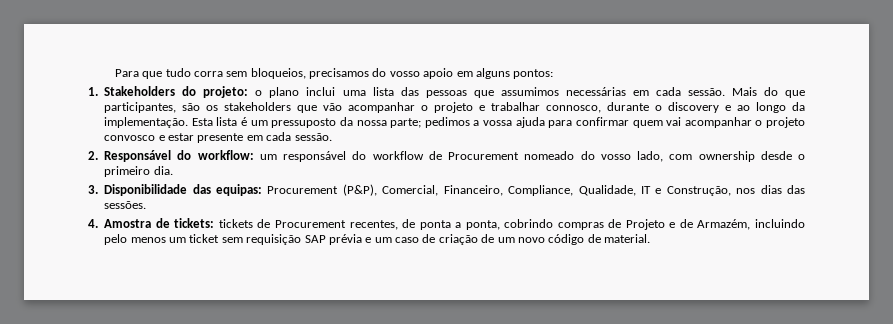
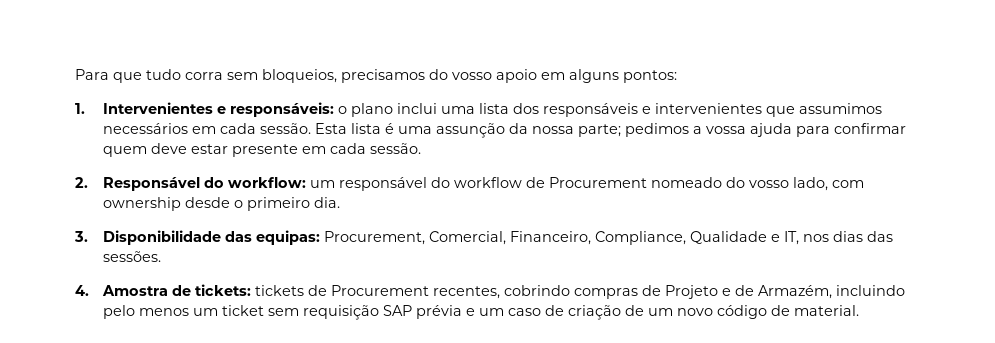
- 1. Stakeholders do projeto: o plano inclui uma lista das pessoas que assumimos necessárias em cada sessão. Mais do que participantes, são os stakeholders que vão acompanhar o projeto e trabalhar connosco, durante o discovery e ao longo da implementação.
+ 1. Intervenientes e responsáveis: o plano inclui uma lista dos responsáveis e intervenientes que assumimos necessários em cada sessão.
- Esta lista é um pressuposto da nossa parte; pedimos a vossa ajuda para confirmar quem vai acompanhar o projeto convosco e estar presente em cada sessão.
+ Esta lista é uma assunção da nossa parte; pedimos a vossa ajuda para confirmar quem deve estar presente em cada sessão.
- 3. Disponibilidade das equipas: Procurement (P&P), Comercial, Financeiro, Compliance, Qualidade, IT e Construção, nos dias das sessões.
+ 3. Disponibilidade das equipas: Procurement, Comercial, Financeiro, Compliance, Qualidade e IT, nos dias das sessões.
- 4. Amostra de tickets: tickets de Procurement recentes, de ponta a ponta, cobrindo compras de Projeto e de Armazém, incluindo pelo menos um ticket sem requisição SAP prévia e um caso de criação de um novo código de material.
+ 4. Amostra de tickets: tickets de Procurement recentes, cobrindo compras de Projeto e de Armazém, incluindo pelo menos um ticket sem requisição SAP prévia e um caso de criação de um novo código de material.

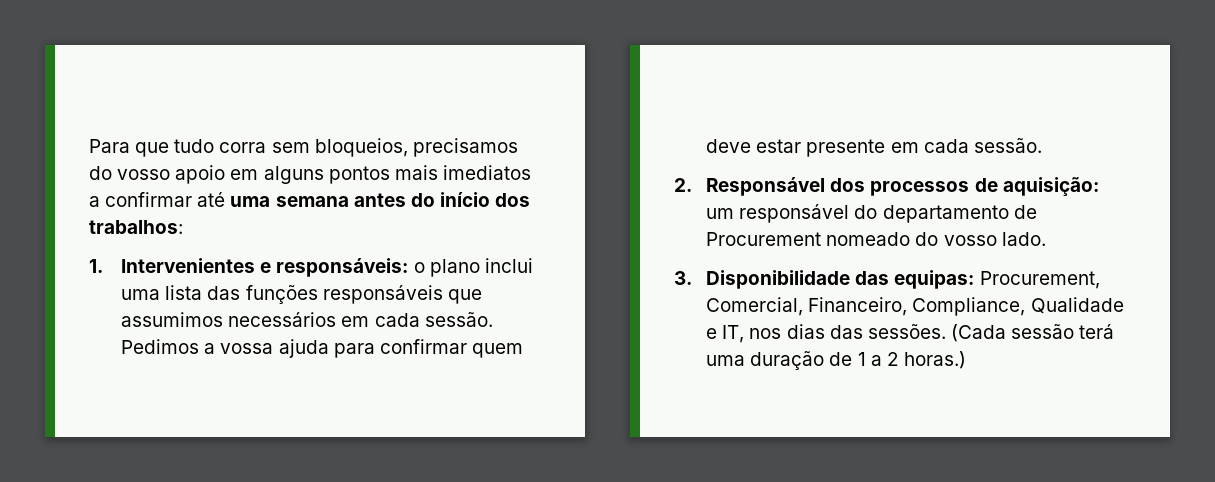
- Para que tudo corra sem bloqueios, precisamos do vosso apoio em alguns pontos:
+ Para que tudo corra sem bloqueios, precisamos do vosso apoio em alguns pontos mais imediatos a confirmar até uma semana antes do início dos trabalhos:
- 1. Intervenientes e responsáveis: o plano inclui uma lista dos responsáveis e intervenientes que assumimos necessários em cada sessão.
+ 1. Intervenientes e responsáveis: o plano inclui uma lista das funções responsáveis que assumimos necessários em cada sessão.
- Esta lista é uma assunção da nossa parte; pedimos a vossa ajuda para confirmar quem deve estar presente em cada sessão.
+ Pedimos a vossa ajuda para confirmar quem deve estar presente em cada sessão.
- 2. Responsável do workflow: um responsável do workflow de Procurement nomeado do vosso lado, com ownership desde o primeiro dia.
+ 2. Responsável dos processos de aquisição: um responsável do departamento de Procurement nomeado do vosso lado.
- 3. Disponibilidade das equipas: Procurement, Comercial, Financeiro, Compliance, Qualidade e IT, nos dias das sessões.
- 4. Amostra de tickets: tickets de Procurement recentes, cobrindo compras de Projeto e de Armazém, incluindo pelo menos um ticket sem requisição SAP prévia e um caso de criação de um novo código de material.
+ 3. Disponibilidade das equipas: Procurement, Comercial, Financeiro, Compliance, Qualidade e IT, nos dias das sessões. (Cada sessão terá uma duração de 1 a 2 horas.)

